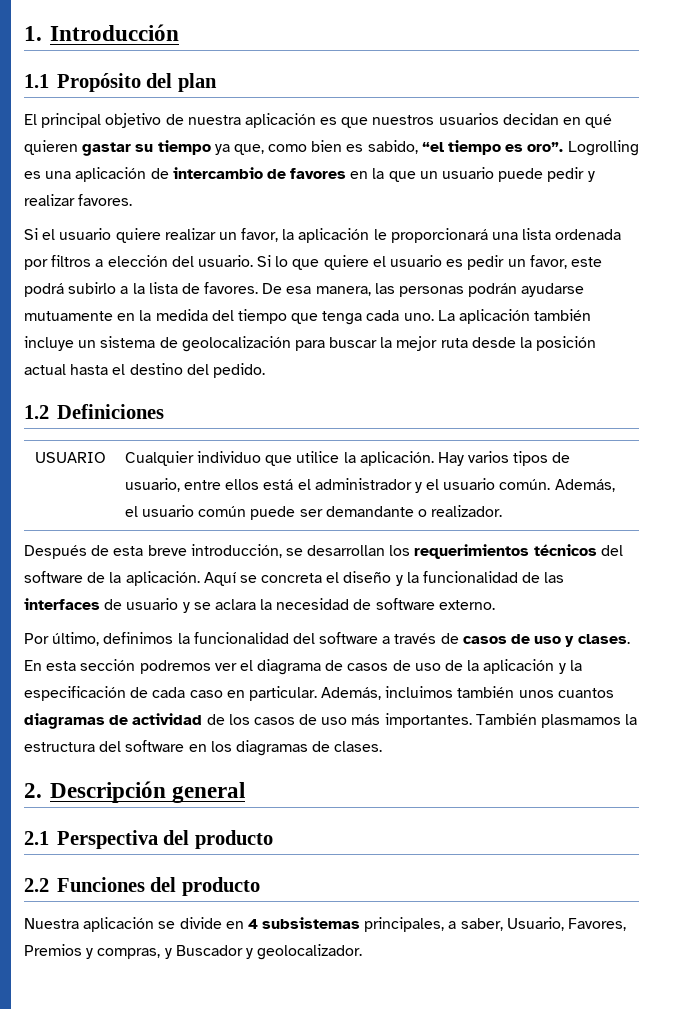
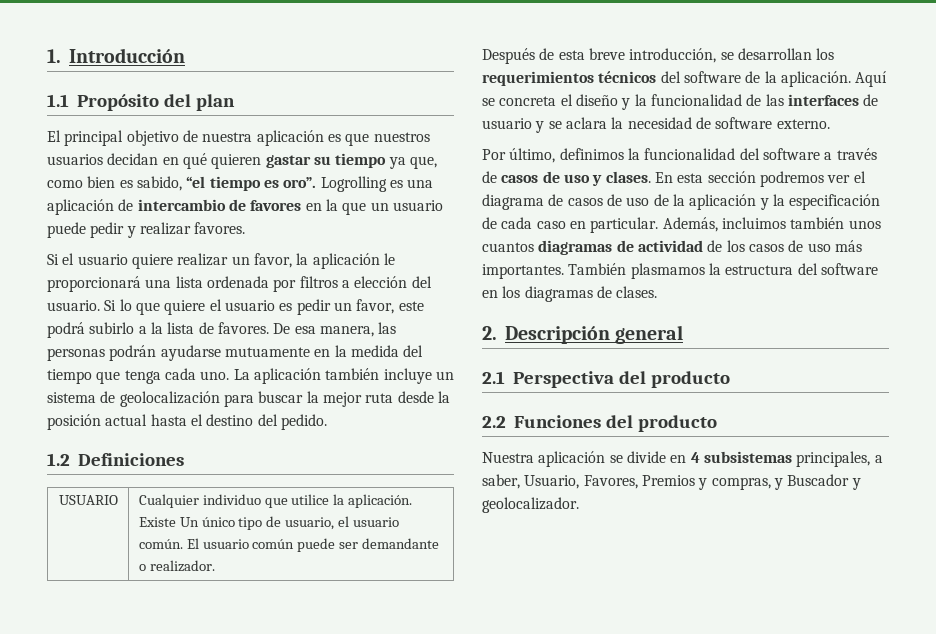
- USUARIO | Cualquier individuo que utilice la aplicación. Hay varios tipos de usuario, entre ellos está el administrador y el usuario común. Además, el usuario común puede ser demandante o realizador.
+ USUARIO | Cualquier individuo que utilice la aplicación. Existe Un único tipo de usuario, el usuario común. El usuario común puede ser demandante o realizador.

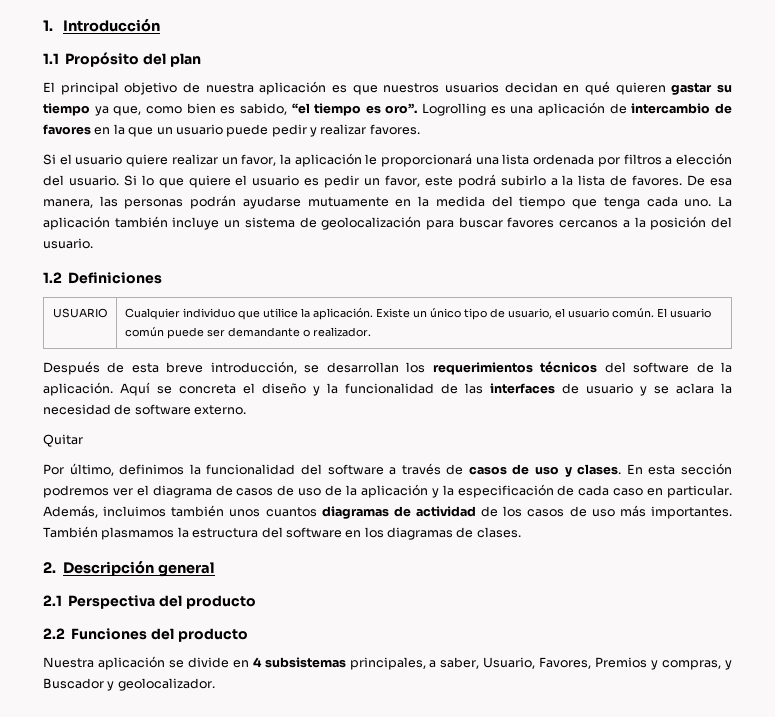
- La aplicación también incluye un sistema de geolocalización para buscar la mejor ruta desde la posición actual hasta el destino del pedido.
+ La aplicación también incluye un sistema de geolocalización para buscar favores cercanos a la posición del usuario.
- USUARIO | Cualquier individuo que utilice la aplicación. Existe Un único tipo de usuario, el usuario común. El usuario común puede ser demandante o realizador.
+ USUARIO | Cualquier individuo que utilice la aplicación. Existe un único tipo de usuario, el usuario común. El usuario común puede ser demandante o realizador.
+ Quitar

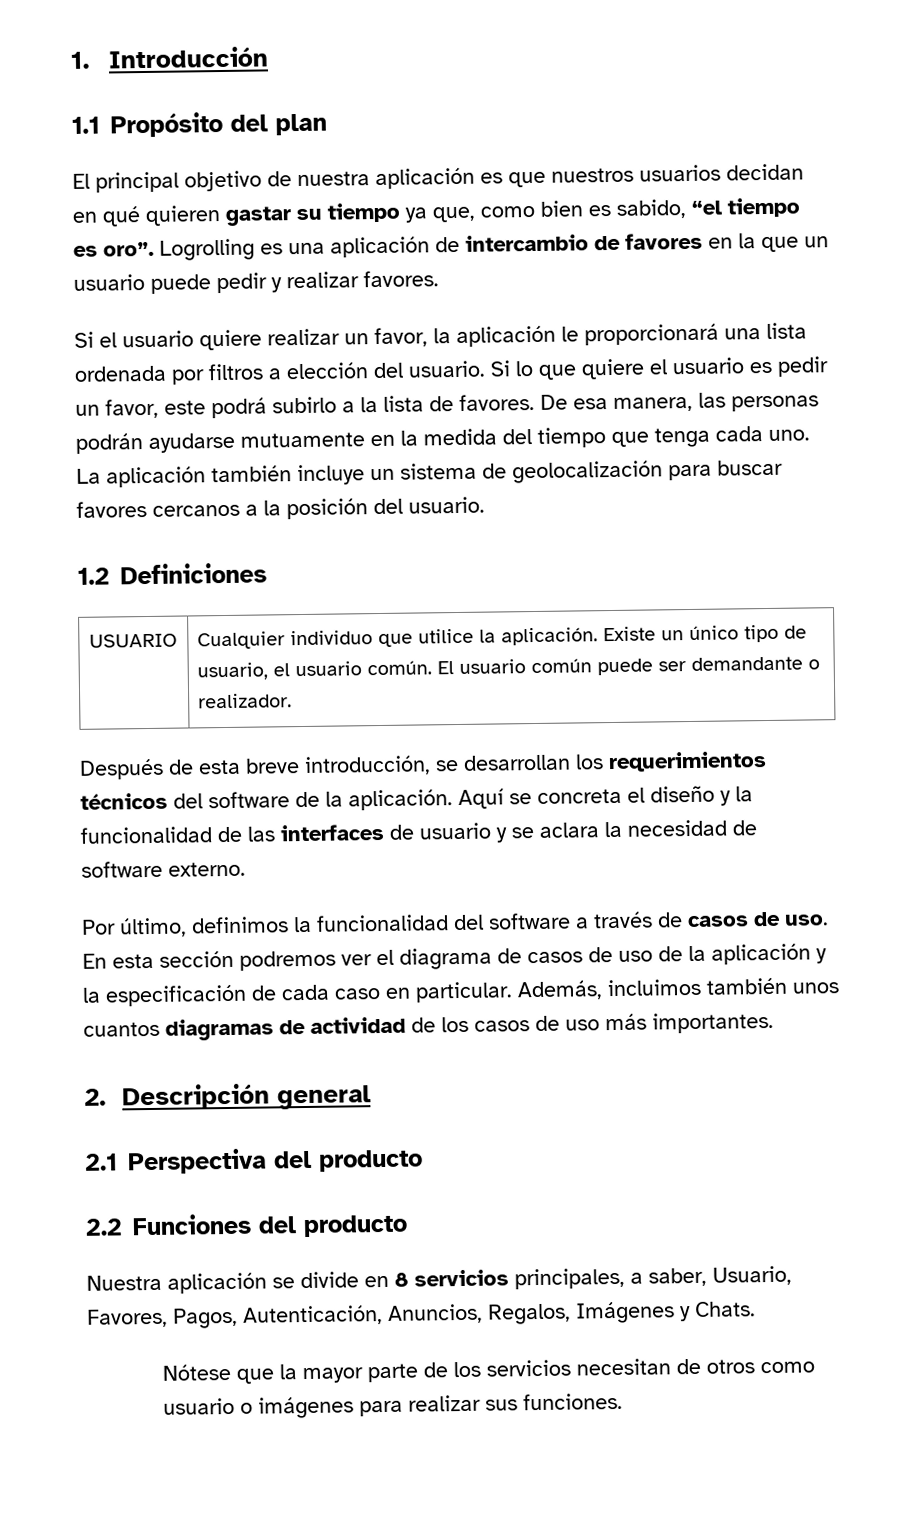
- Quitar
- Por último, definimos la funcionalidad del software a través de casos de uso y clases.
+ Por último, definimos la funcionalidad del software a través de casos de uso.
- También plasmamos la estructura del software en los diagramas de clases.
- Nuestra aplicación se divide en 4 subsistemas principales, a saber, Usuario, Favores, Premios y compras, y Buscador y geolocalizador.
+ Nuestra aplicación se divide en 8 servicios principales, a saber, Usuario, Favores, Pagos, Autenticación, Anuncios, Regalos, Imágenes y Chats.
+ Nótese que la mayor parte de los servicios necesitan de otros como usuario o imágenes para realizar sus funciones.

